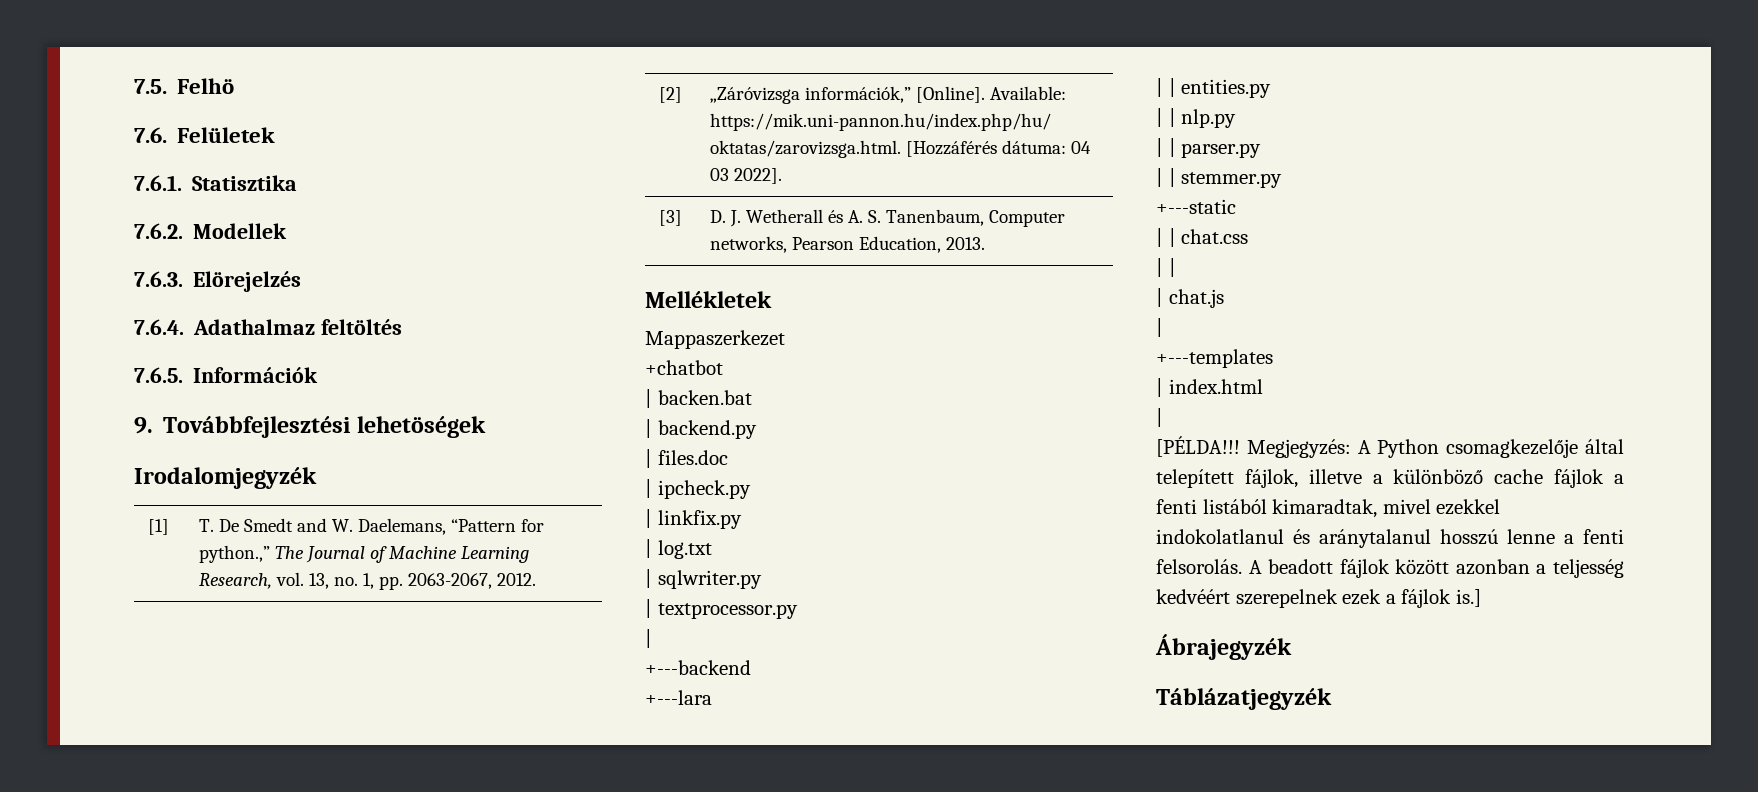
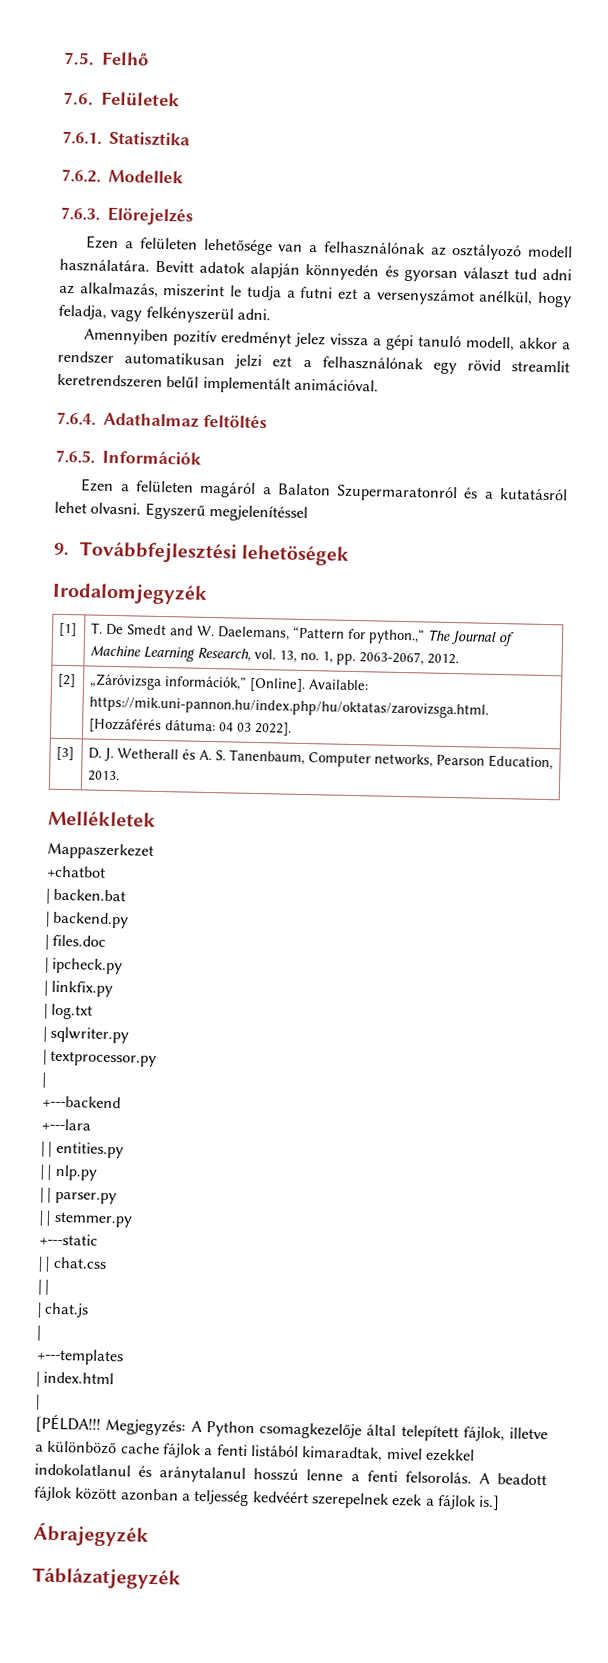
- 7.5. Felhö
+ 7.5. Felhő
+ Ezen a felületen lehetősége van a felhasználónak az osztályozó modell használatára. Bevitt adatok alapján könnyedén és gyorsan választ tud adni az alkalmazás, miszerint le tudja a futni ezt a versenyszámot anélkül, hogy feladja, vagy felkényszerül adni.
+ Amennyiben pozitív eredményt jelez vissza a gépi tanuló modell, akkor a rendszer automatikusan jelzi ezt a felhasználónak egy rövid streamlit keretrendszeren belűl implementált animációval.
+ Ezen a felületen magáról a Balaton Szupermaratonról és a kutatásról lehet olvasni. Egyszerű megjelenítéssel

